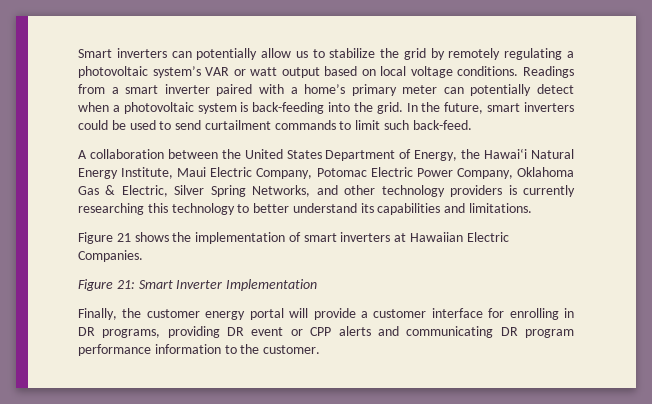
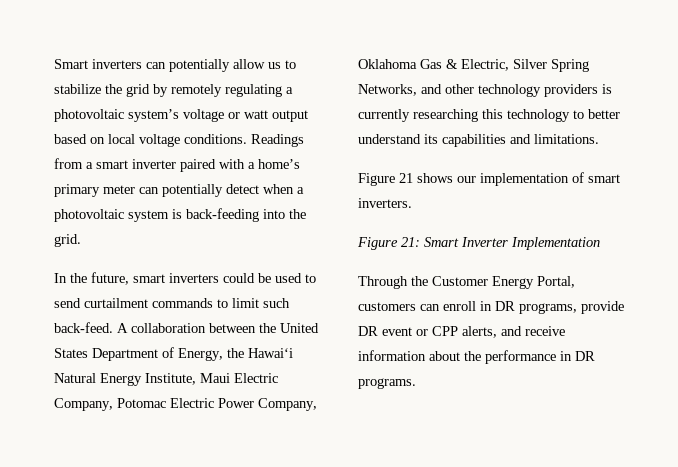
- Smart inverters can potentially allow us to stabilize the grid by remotely regulating a photovoltaic system’s VAR or watt output based on local voltage conditions.
+ Smart inverters can potentially allow us to stabilize the grid by remotely regulating a photovoltaic system’s voltage or watt output based on local voltage conditions.
- Readings from a smart inverter paired with a home’s primary meter can potentially detect when a photovoltaic system is back-feeding into the grid. In the future, smart inverters could be used to send curtailment commands to limit such back-feed.
- A collaboration between the United States Department of Energy, the Hawai‘i Natural Energy Institute, Maui Electric Company, Potomac Electric Power Company, Oklahoma Gas & Electric, Silver Spring Networks, and other technology providers is currently researching this technology to better understand its capabilities and limitations.
+ Readings from a smart inverter paired with a home’s primary meter can potentially detect when a photovoltaic system is back-feeding into the grid.
+ In the future, smart inverters could be used to send curtailment commands to limit such back-feed. A collaboration between the United States Department of Energy, the Hawai‘i Natural Energy Institute, Maui Electric Company, Potomac Electric Power Company, Oklahoma Gas & Electric, Silver Spring Networks, and other technology providers is currently researching this technology to better understand its capabilities and limitations.
- Figure 21 shows the implementation of smart inverters at Hawaiian Electric Companies.
+ Figure 21 shows our implementation of smart inverters.
- Finally, the customer energy portal will provide a customer interface for enrolling in DR programs, providing DR event or CPP alerts and communicating DR program performance information to the customer.
+ Through the Customer Energy Portal, customers can enroll in DR programs, provide DR event or CPP alerts, and receive information about the performance in DR programs.

